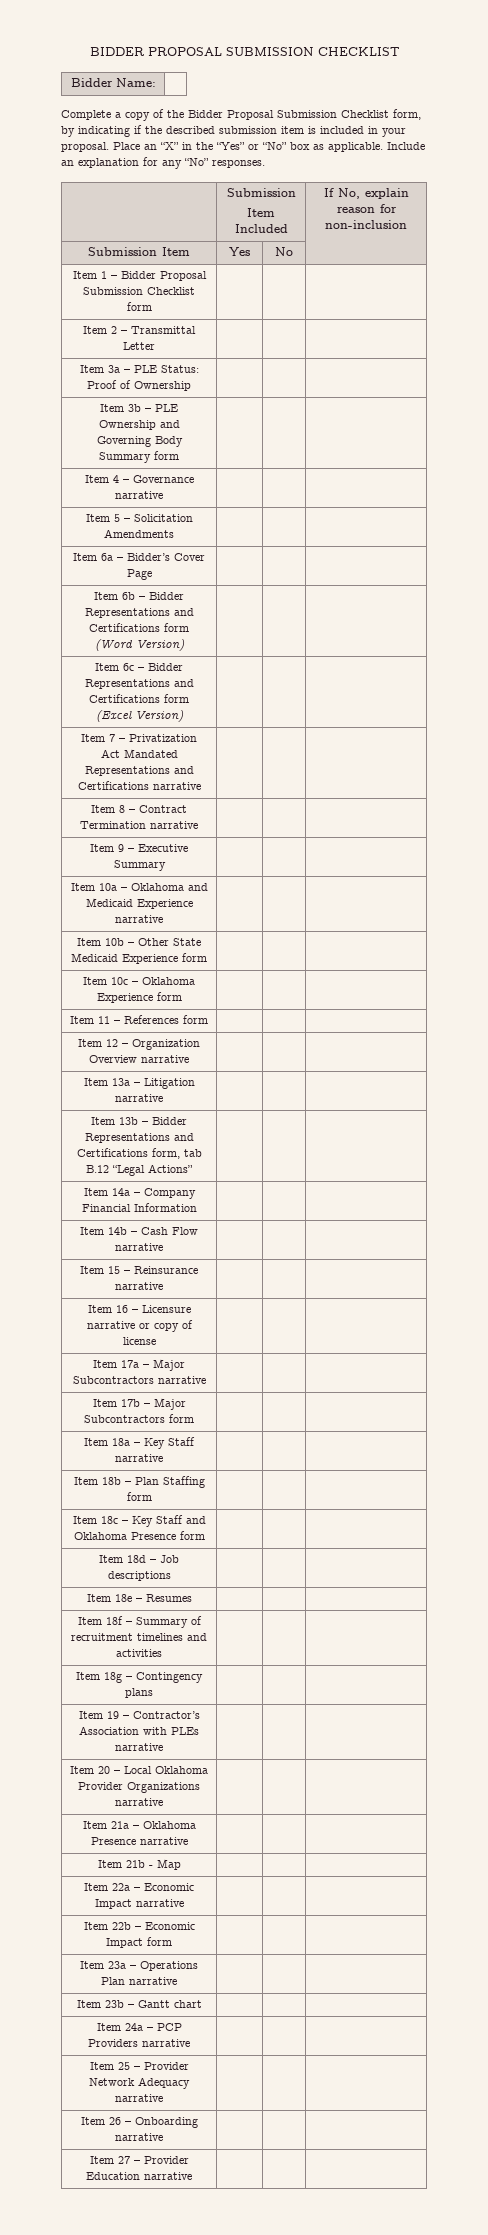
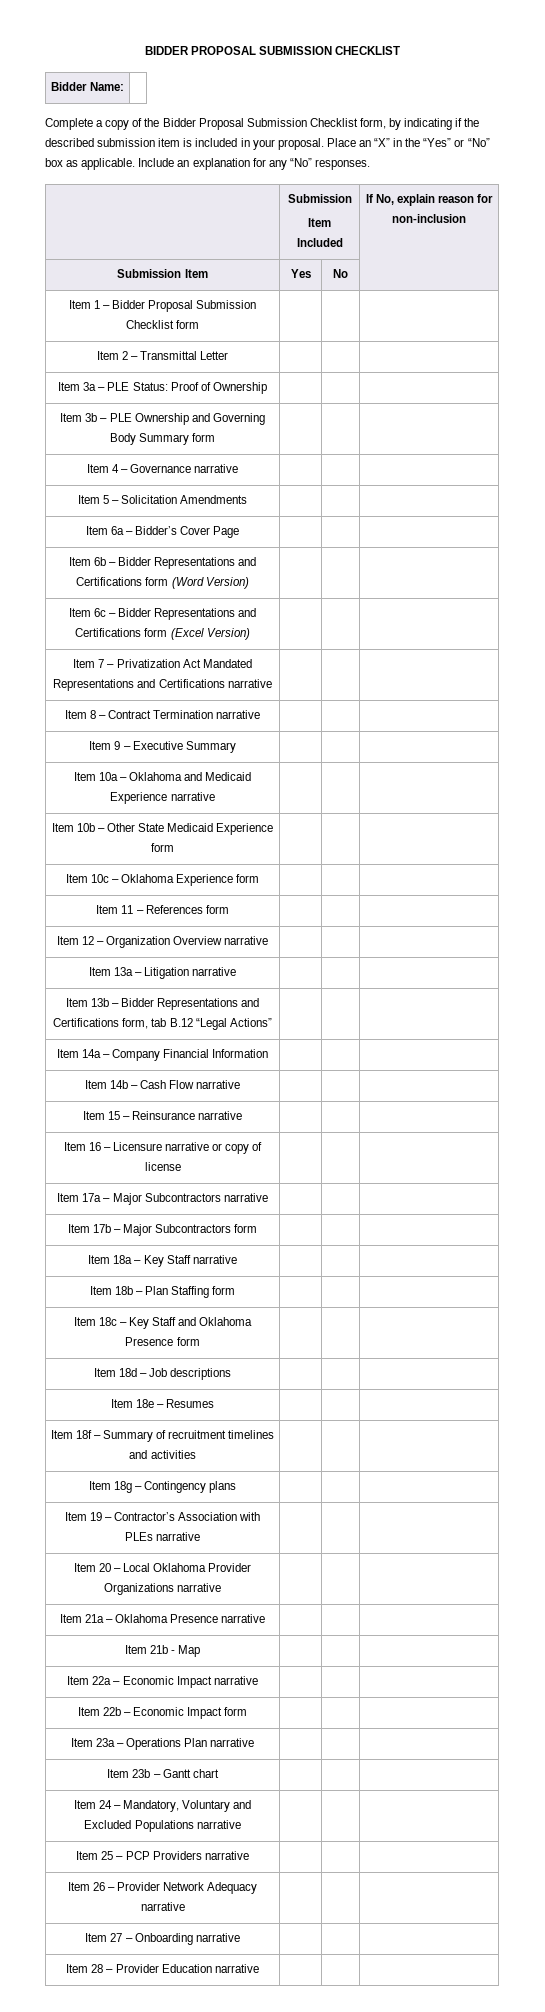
- Item 24a – PCP Providers narrative | | |
+ Item 24 – Mandatory, Voluntary and Excluded Populations narrative | | |
+ Item 25 – PCP Providers narrative | | |
- Item 25 – Provider Network Adequacy narrative | | |
+ Item 26 – Provider Network Adequacy narrative | | |
- Item 26 – Onboarding narrative | | |
+ Item 27 – Onboarding narrative | | |
- Item 27 – Provider Education narrative | | |
+ Item 28 – Provider Education narrative | | |

